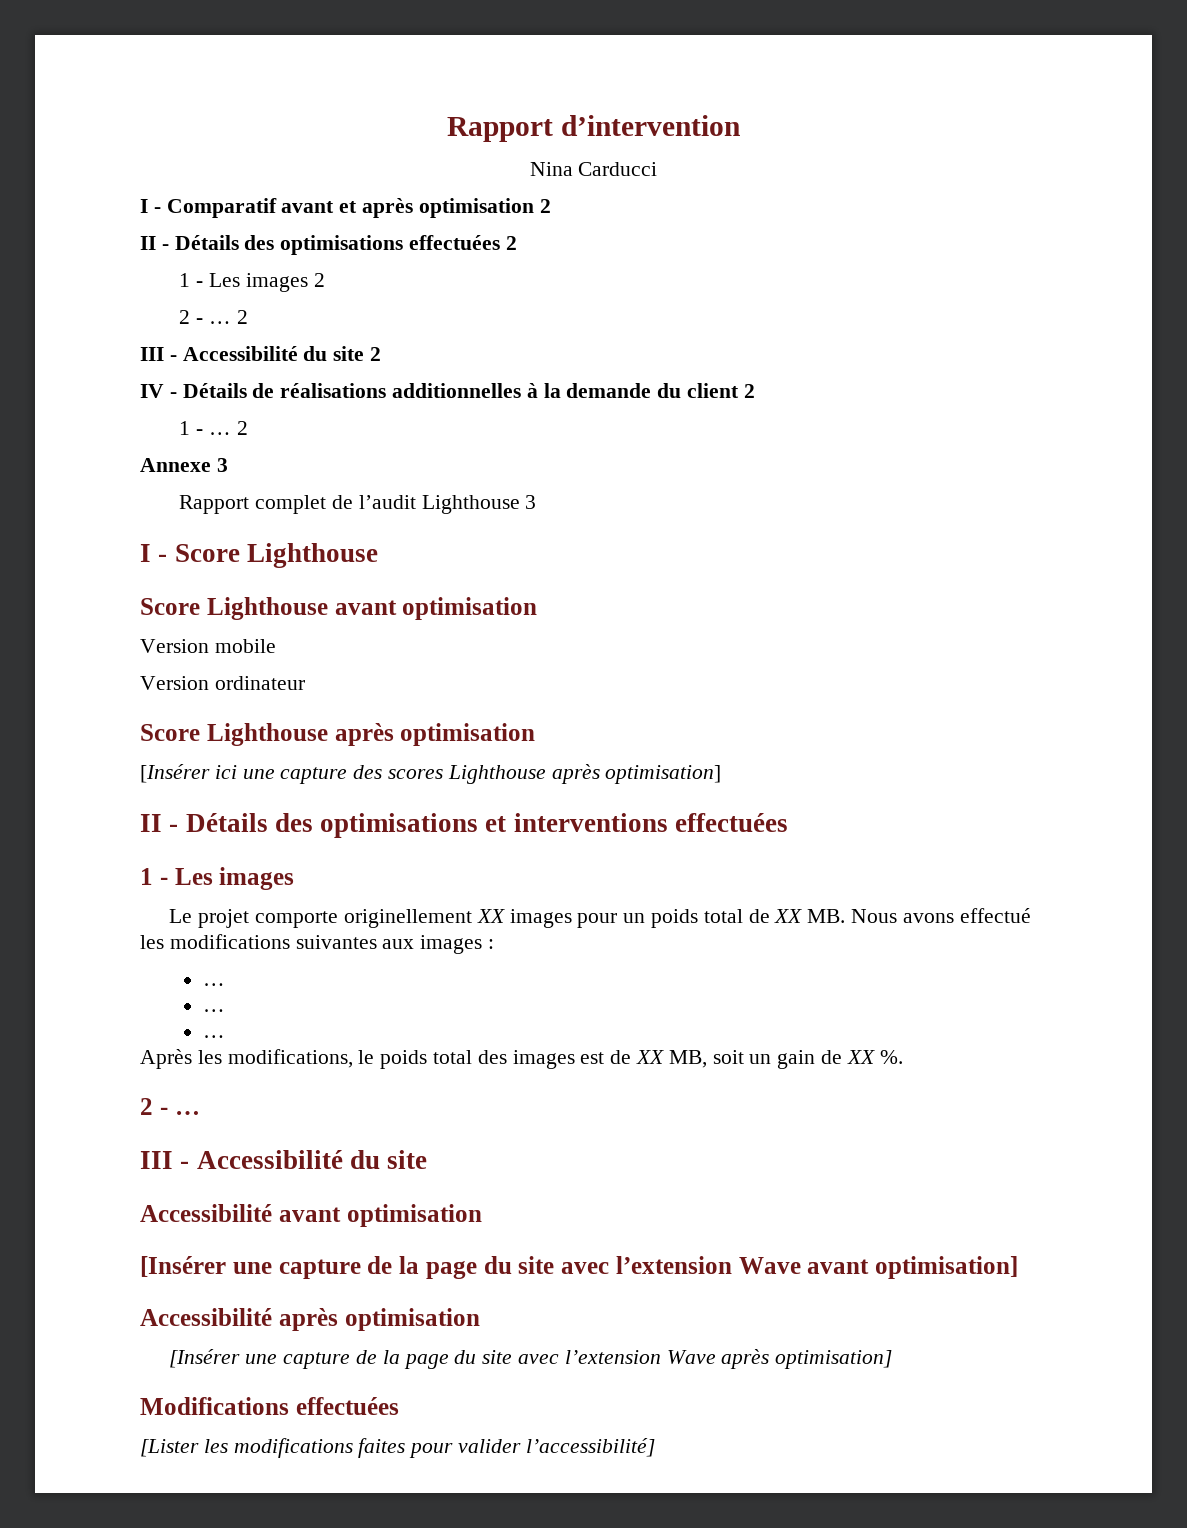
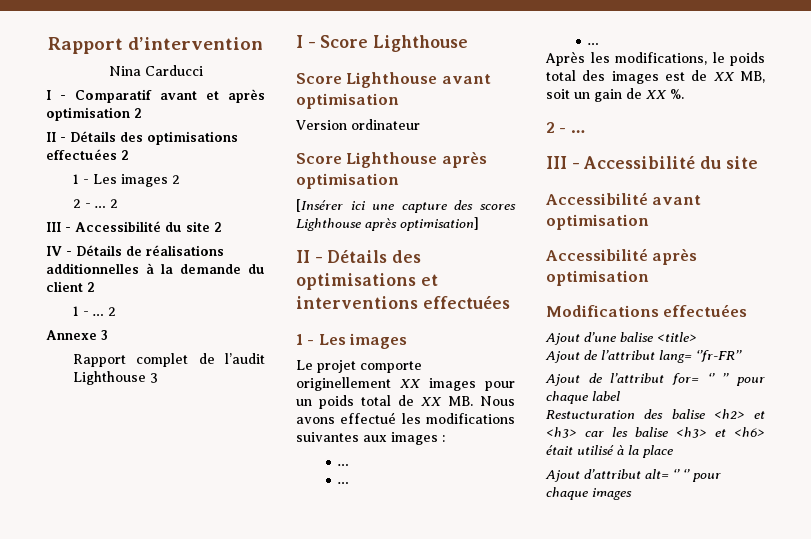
- Version mobile
- [Insérer une capture de la page du site avec l’extension Wave avant optimisation]
  Accessibilité après optimisation
- [Insérer une capture de la page du site avec l’extension Wave après optimisation]
  Modifications effectuées
- [Lister les modifications faites pour valider l’accessibilité]
+ Ajout d’une balise <title>
+ Ajout de l’attribut lang= ‘’fr-FR’’
+ Ajout de l’attribut for= ‘’ ’’ pour chaque label
+ Restucturation des balise <h2> et <h3> car les balise <h3> et <h6> était utilisé à la place
+ Ajout d’attribut alt= ‘’ ‘’ pour chaque images

